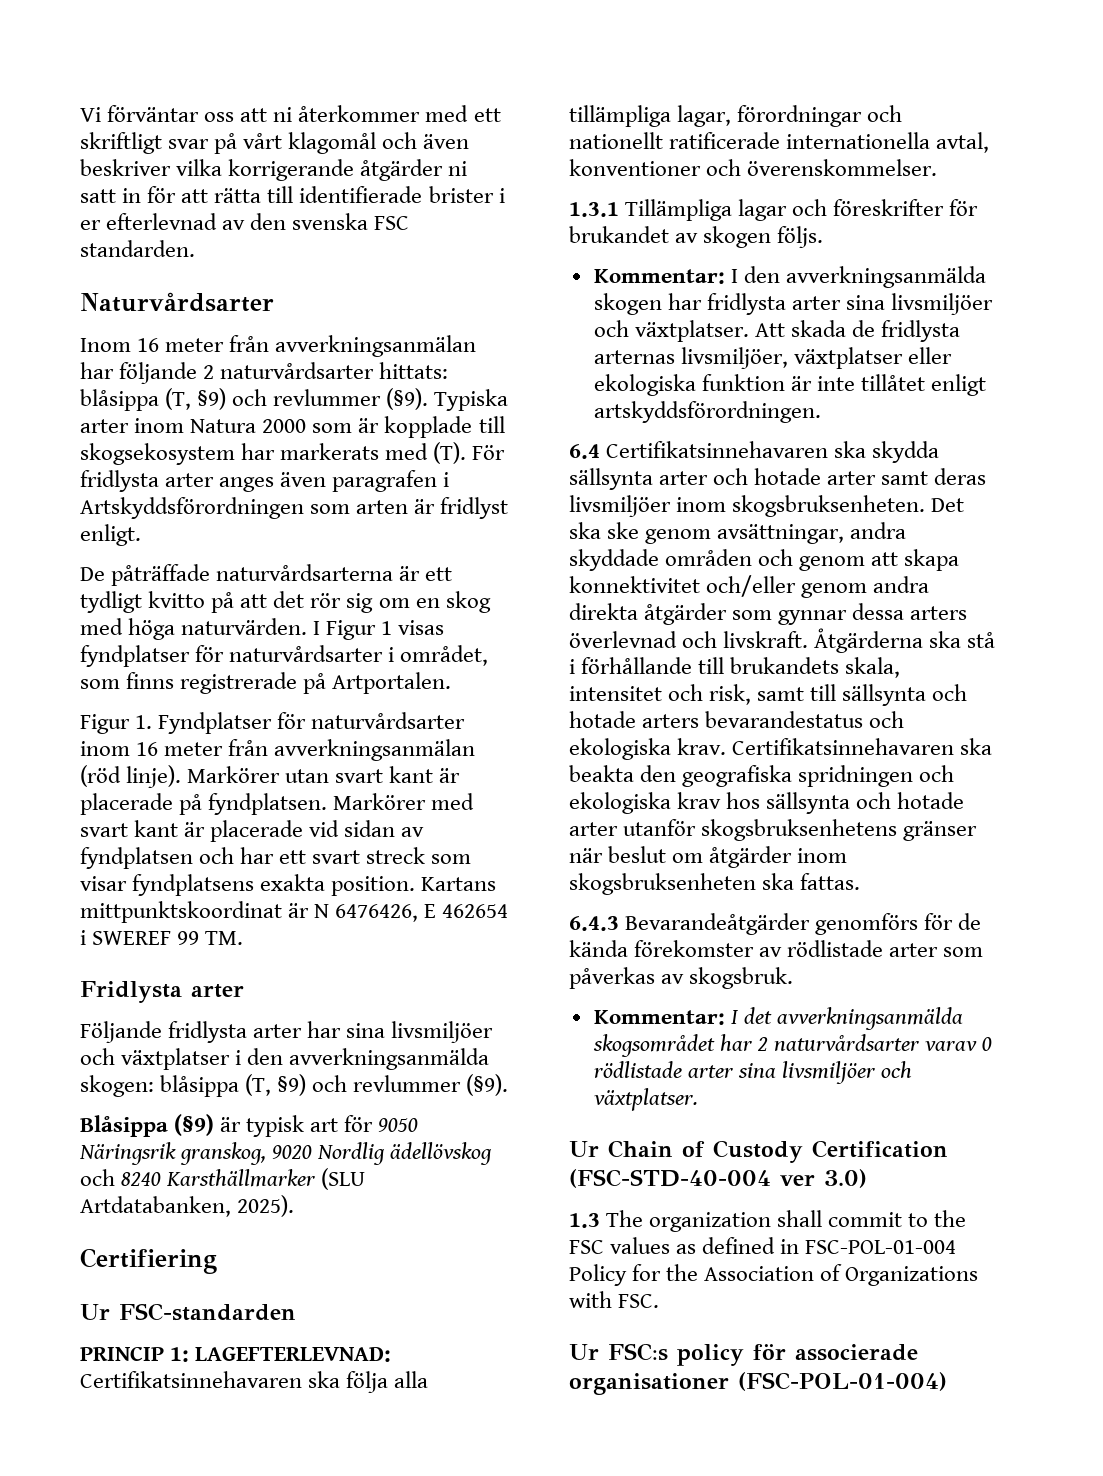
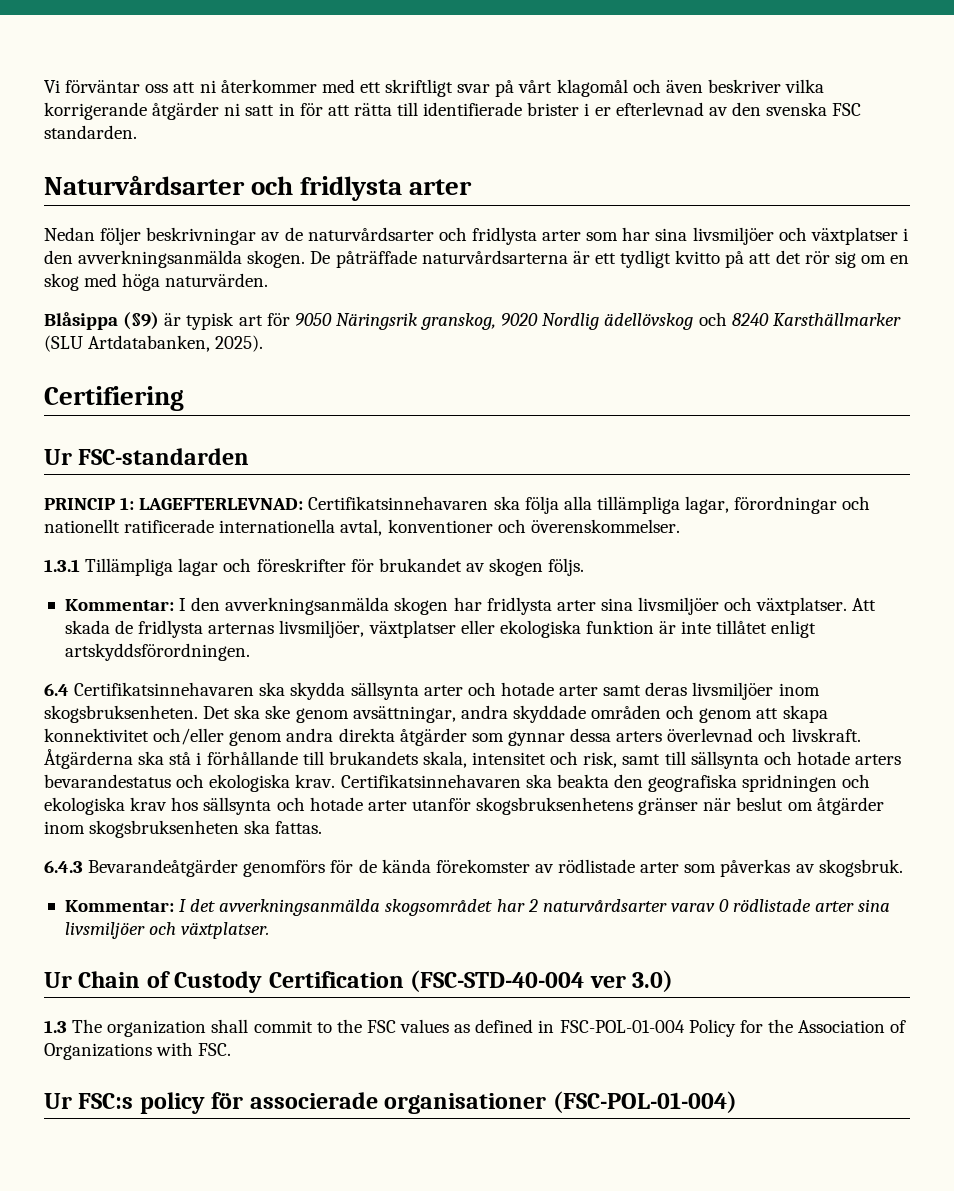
- Naturvårdsarter
- Inom 16 meter från avverkningsanmälan har följande 2 naturvårdsarter hittats: blåsippa (T, §9) och revlummer (§9). Typiska arter inom Natura 2000 som är kopplade till skogsekosystem har markerats med (T). För fridlysta arter anges även paragrafen i Artskyddsförordningen som arten är fridlyst enligt.
- De påträffade naturvårdsarterna är ett tydligt kvitto på att det rör sig om en skog med höga naturvärden. I Figur 1 visas fyndplatser för naturvårdsarter i området, som finns registrerade på Artportalen.
- Figur 1. Fyndplatser för naturvårdsarter inom 16 meter från avverkningsanmälan (röd linje). Markörer utan svart kant är placerade på fyndplatsen. Markörer med svart kant är placerade vid sidan av fyndplatsen och har ett svart streck som visar fyndplatsens exakta position. Kartans mittpunktskoordinat är N 6476426, E 462654 i SWEREF 99 TM.
- Fridlysta arter
- Följande fridlysta arter har sina livsmiljöer och växtplatser i den avverkningsanmälda skogen: blåsippa (T, §9) och revlummer (§9).
+ Naturvårdsarter och fridlysta arter
+ Nedan följer beskrivningar av de naturvårdsarter och fridlysta arter som har sina livsmiljöer och växtplatser i den avverkningsanmälda skogen. De påträffade naturvårdsarterna är ett tydligt kvitto på att det rör sig om en skog med höga naturvärden.

